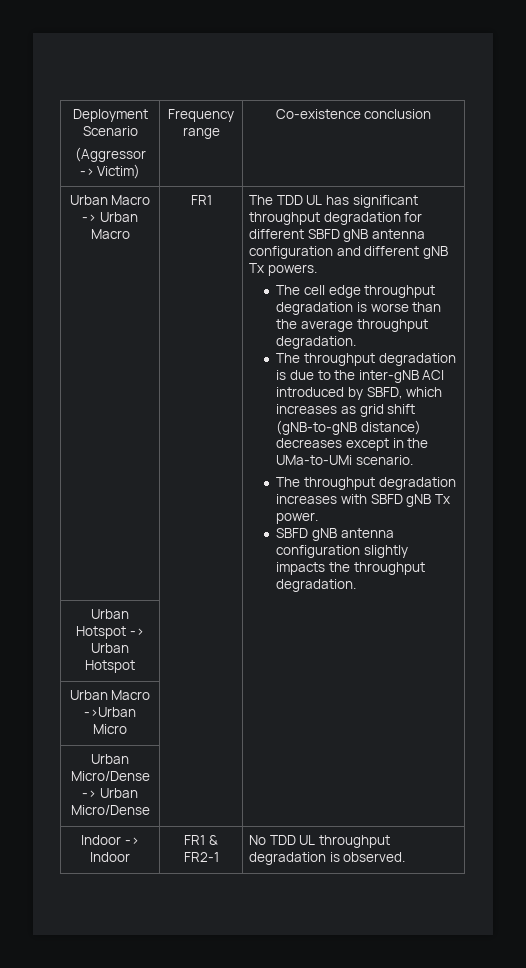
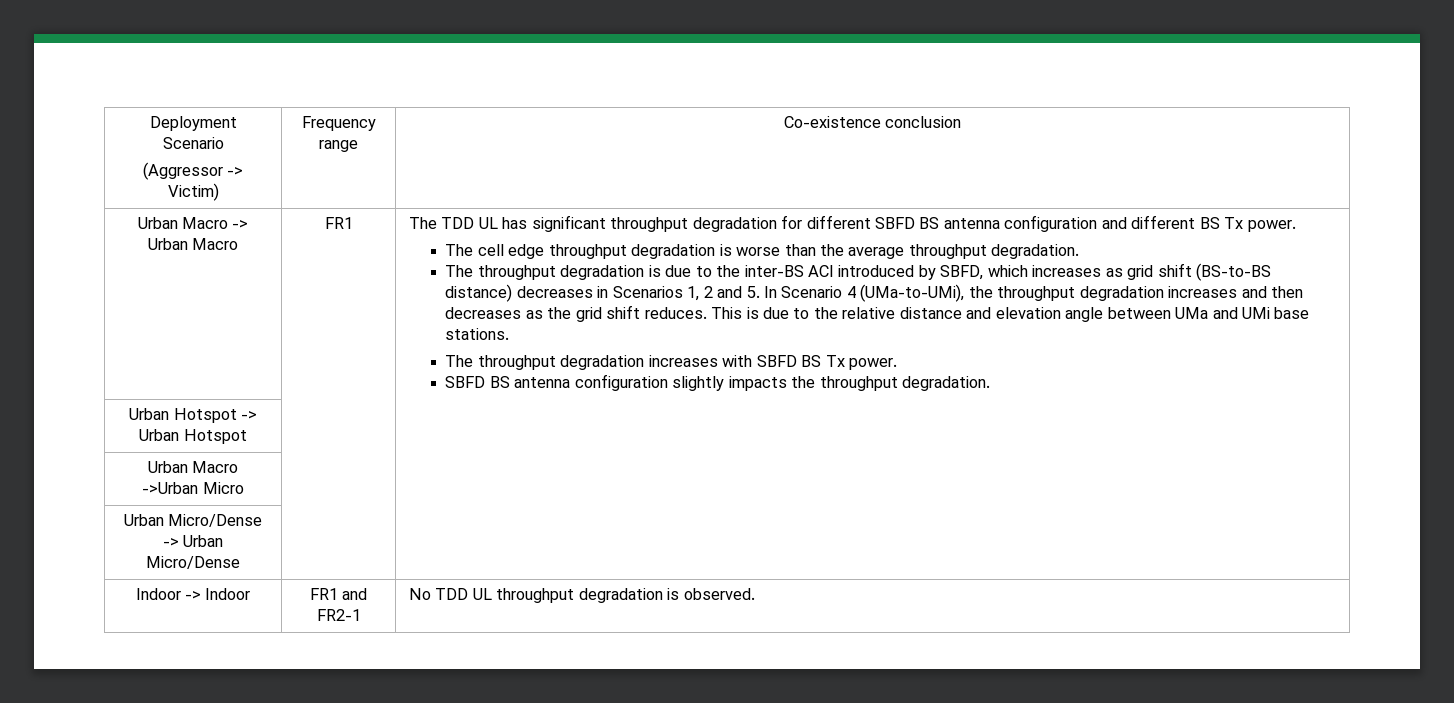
- The TDD UL has significant throughput degradation for different SBFD gNB antenna configuration and different gNB Tx powers.
+ The TDD UL has significant throughput degradation for different SBFD BS antenna configuration and different BS Tx power.
- The throughput degradation is due to the inter-gNB ACI introduced by SBFD, which increases as grid shift (gNB-to-gNB distance) decreases except in the UMa-to-UMi scenario.
+ The throughput degradation is due to the inter-BS ACI introduced by SBFD, which increases as grid shift (BS-to-BS distance) decreases in Scenarios 1, 2 and 5. In Scenario 4 (UMa-to-UMi), the throughput degradation increases and then decreases as the grid shift reduces. This is due to the relative distance and elevation angle between UMa and UMi base stations.
- The throughput degradation increases with SBFD gNB Tx power.
+ The throughput degradation increases with SBFD BS Tx power.
- SBFD gNB antenna configuration slightly impacts the throughput degradation.
+ SBFD BS antenna configuration slightly impacts the throughput degradation.
- Indoor -> Indoor | FR1 & FR2-1 | No TDD UL throughput degradation is observed.
+ Indoor -> Indoor | FR1 and FR2-1 | No TDD UL throughput degradation is observed.

